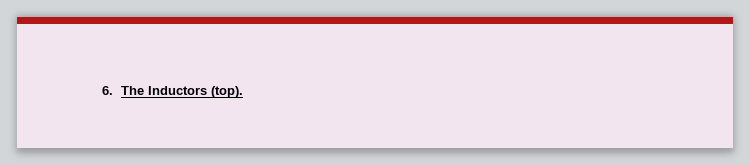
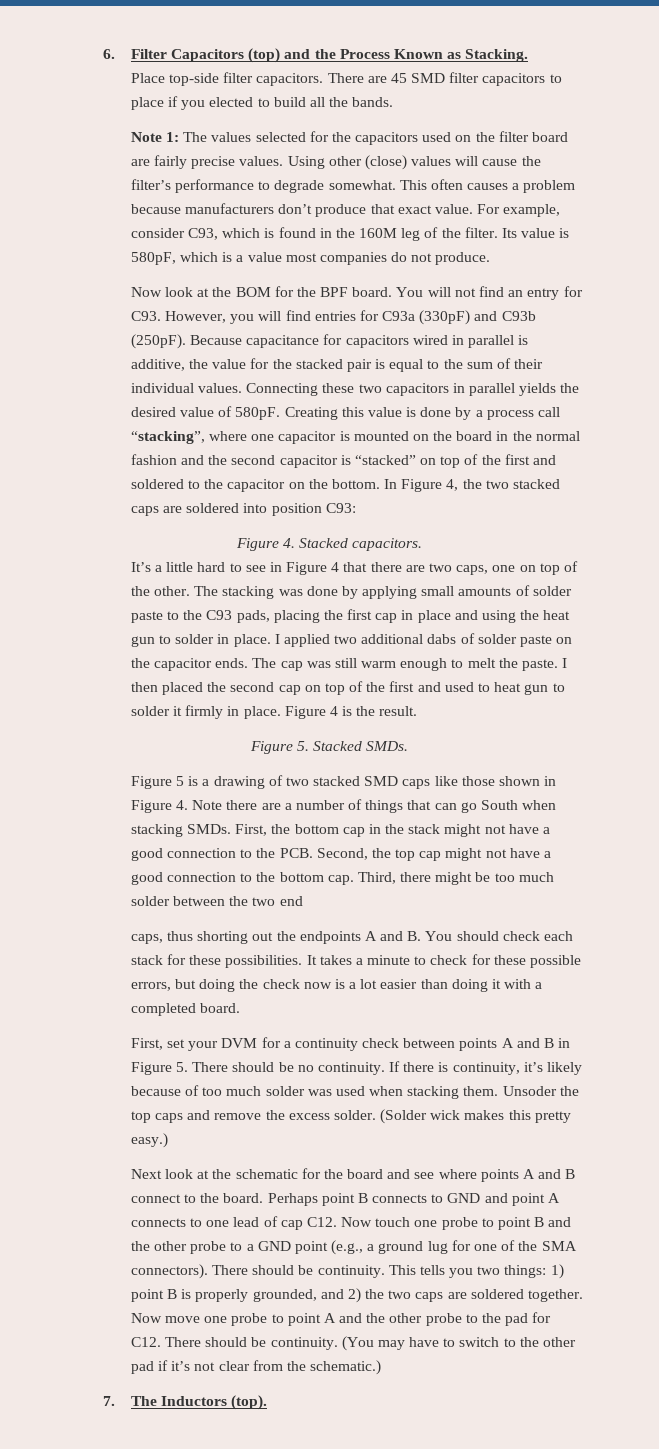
- 6. The Inductors (top).
+ 6. Filter Capacitors (top) and the Process Known as Stacking.
+ Place top-side filter capacitors. There are 45 SMD filter capacitors to place if you elected to build all the bands.
+ Note 1: The values selected for the capacitors used on the filter board are fairly precise values. Using other (close) values will cause the filter’s performance to degrade somewhat. This often causes a problem because manufacturers don’t produce that exact value. For example, consider C93, which is found in the 160M leg of the filter. Its value is 580pF, which is a value most companies do not produce.
+ Now look at the BOM for the BPF board. You will not find an entry for C93. However, you will find entries for C93a (330pF) and C93b (250pF). Because capacitance for capacitors wired in parallel is additive, the value for the stacked pair is equal to the sum of their individual values. Connecting these two capacitors in parallel yields the desired value of 580pF. Creating this value is done by a process call “stacking”, where one capacitor is mounted on the board in the normal fashion and the second capacitor is “stacked” on top of the first and soldered to the capacitor on the bottom. In Figure 4, the two stacked caps are soldered into position C93:
+ Figure 4. Stacked capacitors.
+ It’s a little hard to see in Figure 4 that there are two caps, one on top of the other. The stacking was done by applying small amounts of solder paste to the C93 pads, placing the first cap in place and using the heat gun to solder in place. I applied two additional dabs of solder paste on the capacitor ends. The cap was still warm enough to melt the paste. I then placed the second cap on top of the first and used to heat gun to solder it firmly in place. Figure 4 is the result.
+ Figure 5. Stacked SMDs.
+ Figure 5 is a drawing of two stacked SMD caps like those shown in Figure 4. Note there are a number of things that can go South when stacking SMDs. First, the bottom cap in the stack might not have a good connection to the PCB. Second, the top cap might not have a good connection to the bottom cap. Third, there might be too much solder between the two end
+ caps, thus shorting out the endpoints A and B. You should check each stack for these possibilities. It takes a minute to check for these possible errors, but doing the check now is a lot easier than doing it with a completed board.
+ First, set your DVM for a continuity check between points A and B in Figure 5. There should be no continuity. If there is continuity, it’s likely because of too much solder was used when stacking them. Unsoder the top caps and remove the excess solder. (Solder wick makes this pretty easy.)
+ Next look at the schematic for the board and see where points A and B connect to the board. Perhaps point B connects to GND and point A connects to one lead of cap C12. Now touch one probe to point B and the other probe to a GND point (e.g., a ground lug for one of the SMA connectors). There should be continuity. This tells you two things: 1) point B is properly grounded, and 2) the two caps are soldered together. Now move one probe to point A and the other probe to the pad for C12. There should be continuity. (You may have to switch to the other pad if it’s not clear from the schematic.)
+ 7. The Inductors (top).

